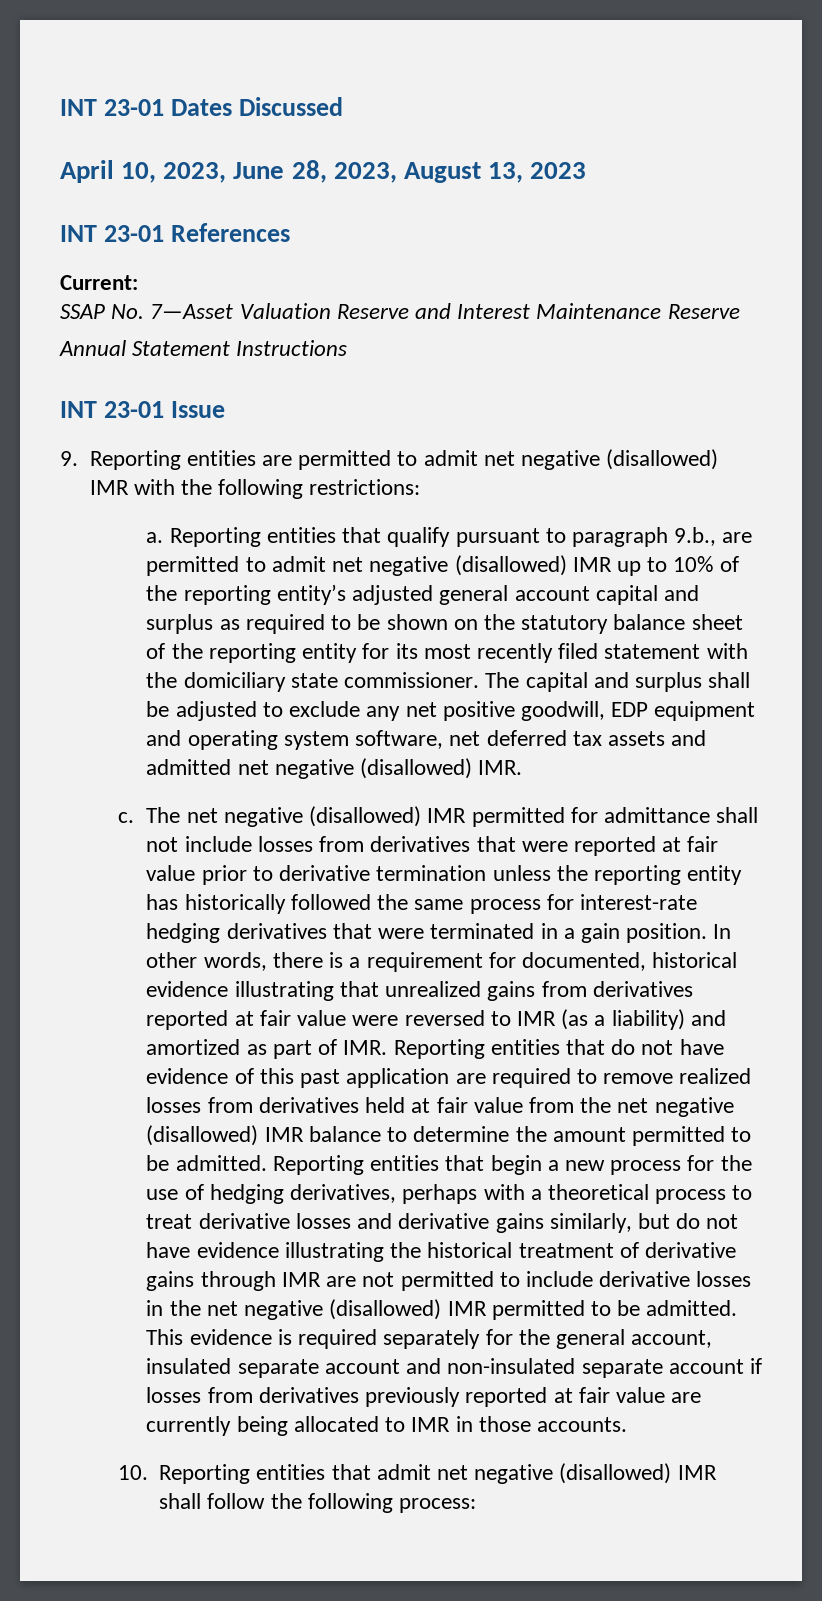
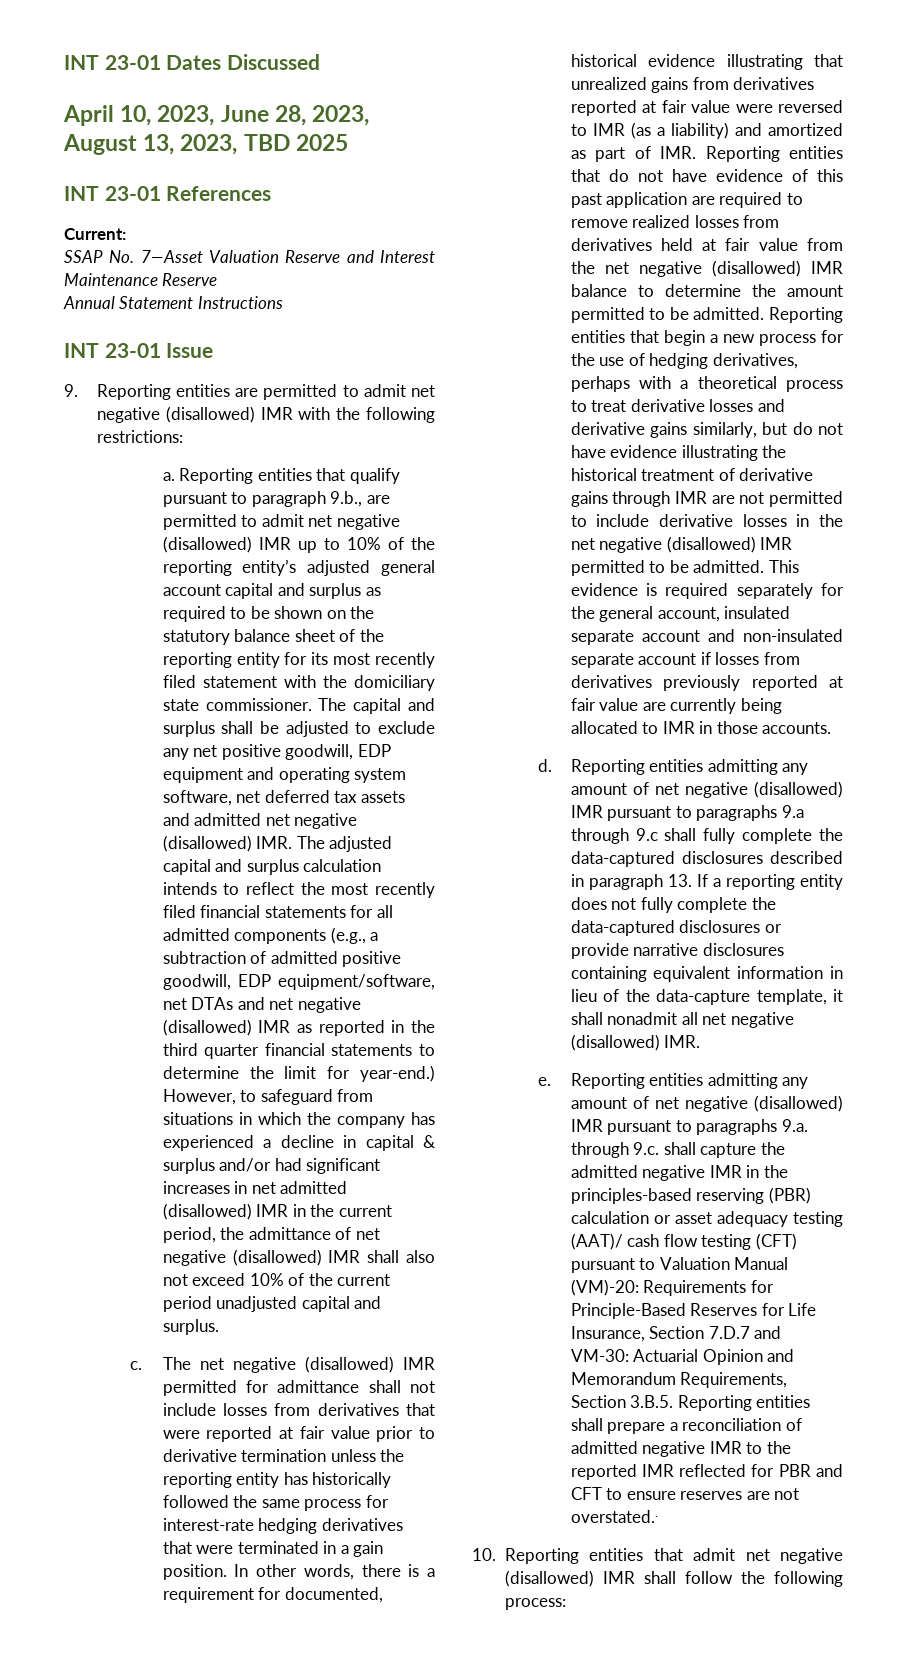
- April 10, 2023, June 28, 2023, August 13, 2023
+ April 10, 2023, June 28, 2023, August 13, 2023, TBD 2025
- The capital and surplus shall be adjusted to exclude any net positive goodwill, EDP equipment and operating system software, net deferred tax assets and admitted net negative (disallowed) IMR.
+ The capital and surplus shall be adjusted to exclude any net positive goodwill, EDP equipment and operating system software, net deferred tax assets and admitted net negative (disallowed) IMR. The adjusted capital and surplus calculation intends to reflect the most recently filed financial statements for all admitted components (e.g., a subtraction of admitted positive goodwill, EDP equipment/software, net DTAs and net negative (disallowed) IMR as reported in the third quarter financial statements to determine the limit for year-end.) However, to safeguard from situations in which the company has experienced a decline in capital & surplus and/or had significant increases in net admitted (disallowed) IMR in the current period, the admittance of net negative (disallowed) IMR shall also not exceed 10% of the current period unadjusted capital and surplus.
+ d. Reporting entities admitting any amount of net negative (disallowed) IMR pursuant to paragraphs 9.a through 9.c shall fully complete the data-captured disclosures described in paragraph 13. If a reporting entity does not fully complete the data-captured disclosures or provide narrative disclosures containing equivalent information in lieu of the data-capture template, it shall nonadmit all net negative (disallowed) IMR.
+ e. Reporting entities admitting any amount of net negative (disallowed) IMR pursuant to paragraphs 9.a. through 9.c. shall capture the admitted negative IMR in the principles-based reserving (PBR) calculation or asset adequacy testing (AAT)/ cash flow testing (CFT) pursuant to Valuation Manual (VM)-20: Requirements for Principle-Based Reserves for Life Insurance, Section 7.D.7 and VM-30: Actuarial Opinion and Memorandum Requirements, Section 3.B.5. Reporting entities shall prepare a reconciliation of admitted negative IMR to the reported IMR reflected for PBR and CFT to ensure reserves are not overstated..

